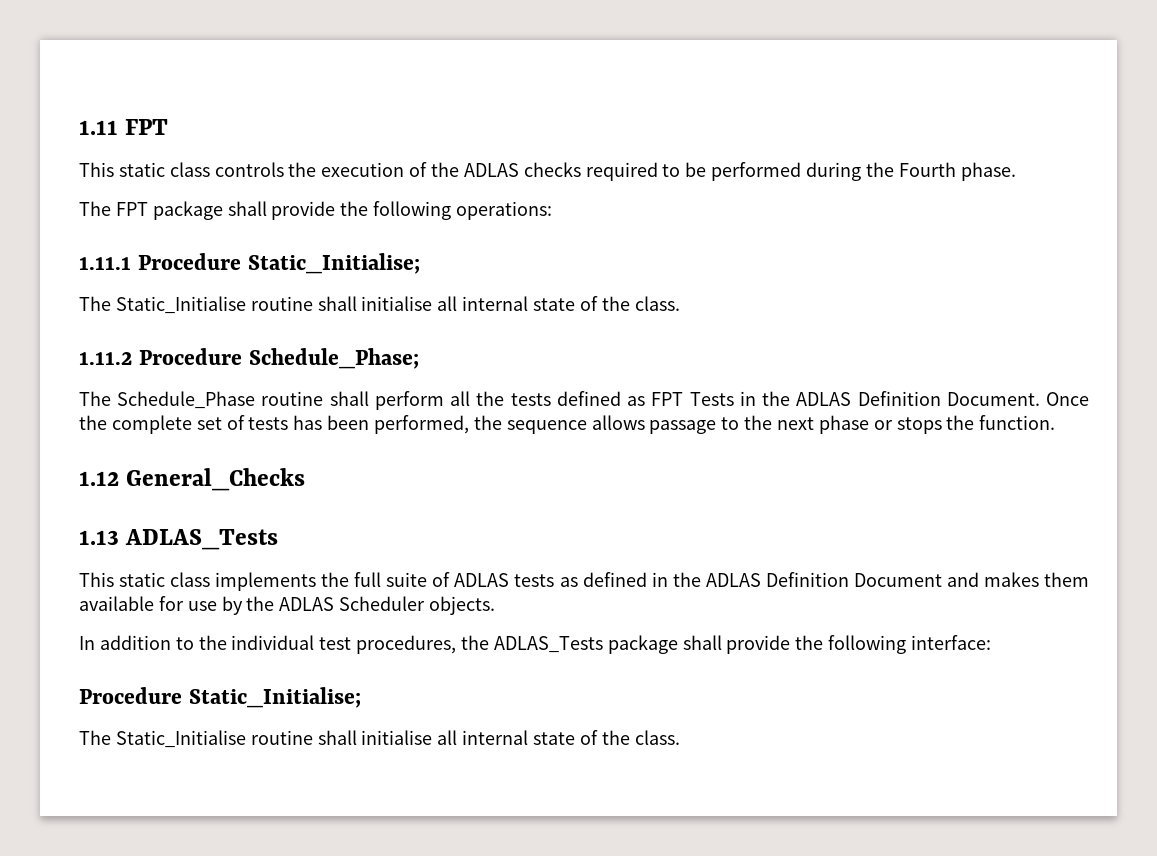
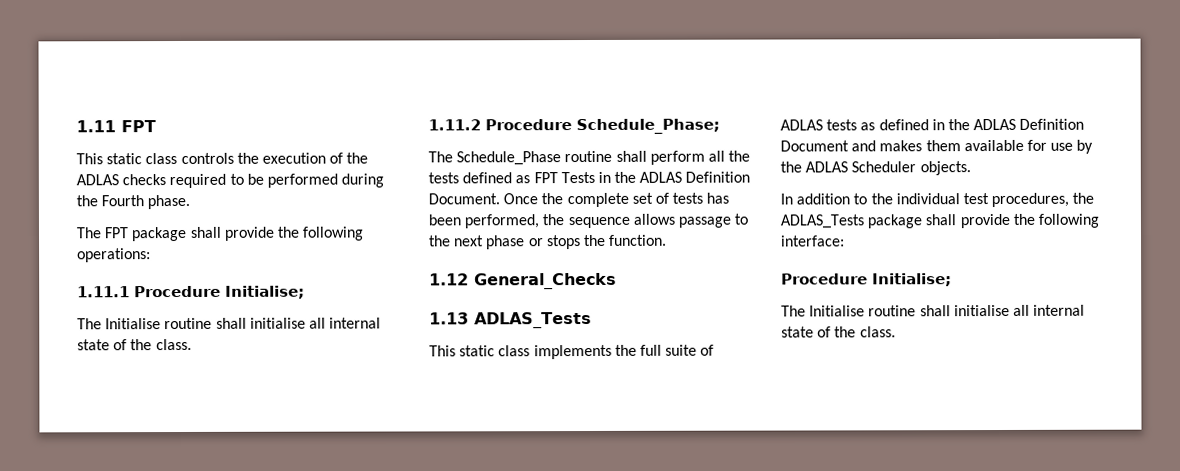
- 1.11.1 Procedure Static_Initialise;
- The Static_Initialise routine shall initialise all internal state of the class.
+ 1.11.1 Procedure Initialise;
+ The Initialise routine shall initialise all internal state of the class.
  In addition to the individual test procedures, the ADLAS_Tests package shall provide the following interface:
- Procedure Static_Initialise;
- The Static_Initialise routine shall initialise all internal state of the class.
+ Procedure Initialise;
+ The Initialise routine shall initialise all internal state of the class.

